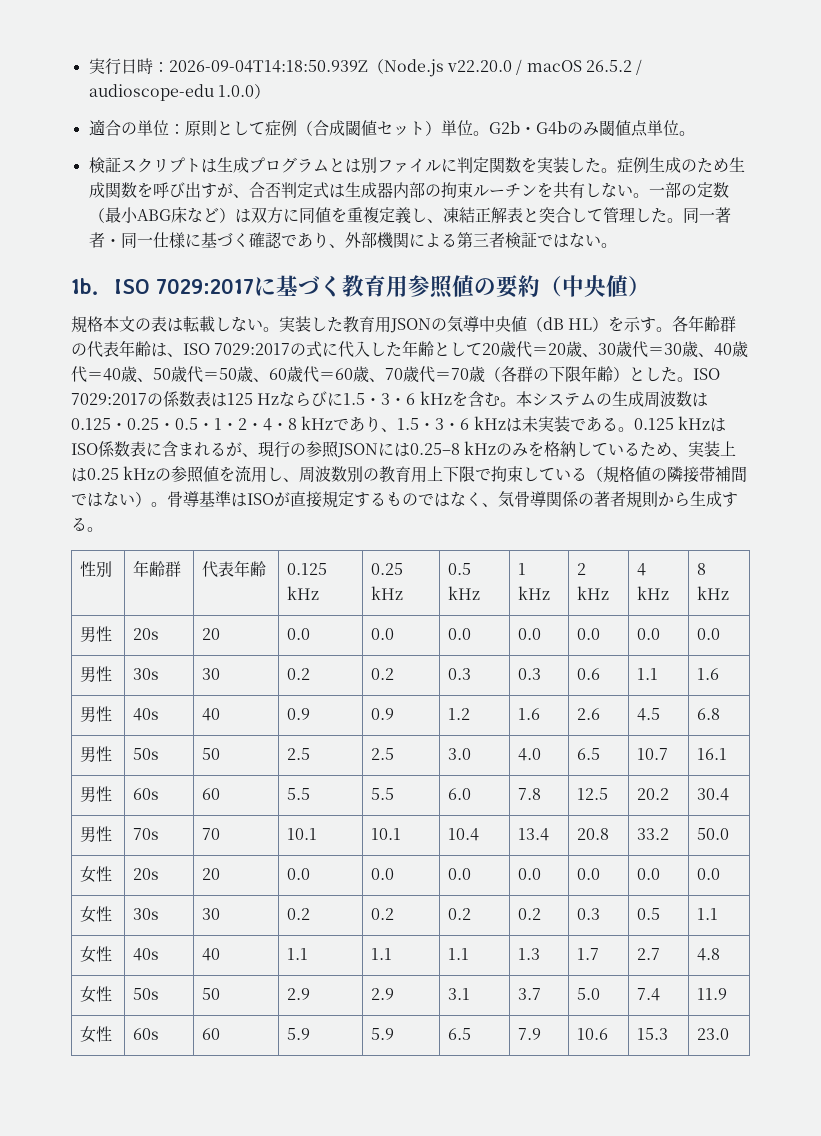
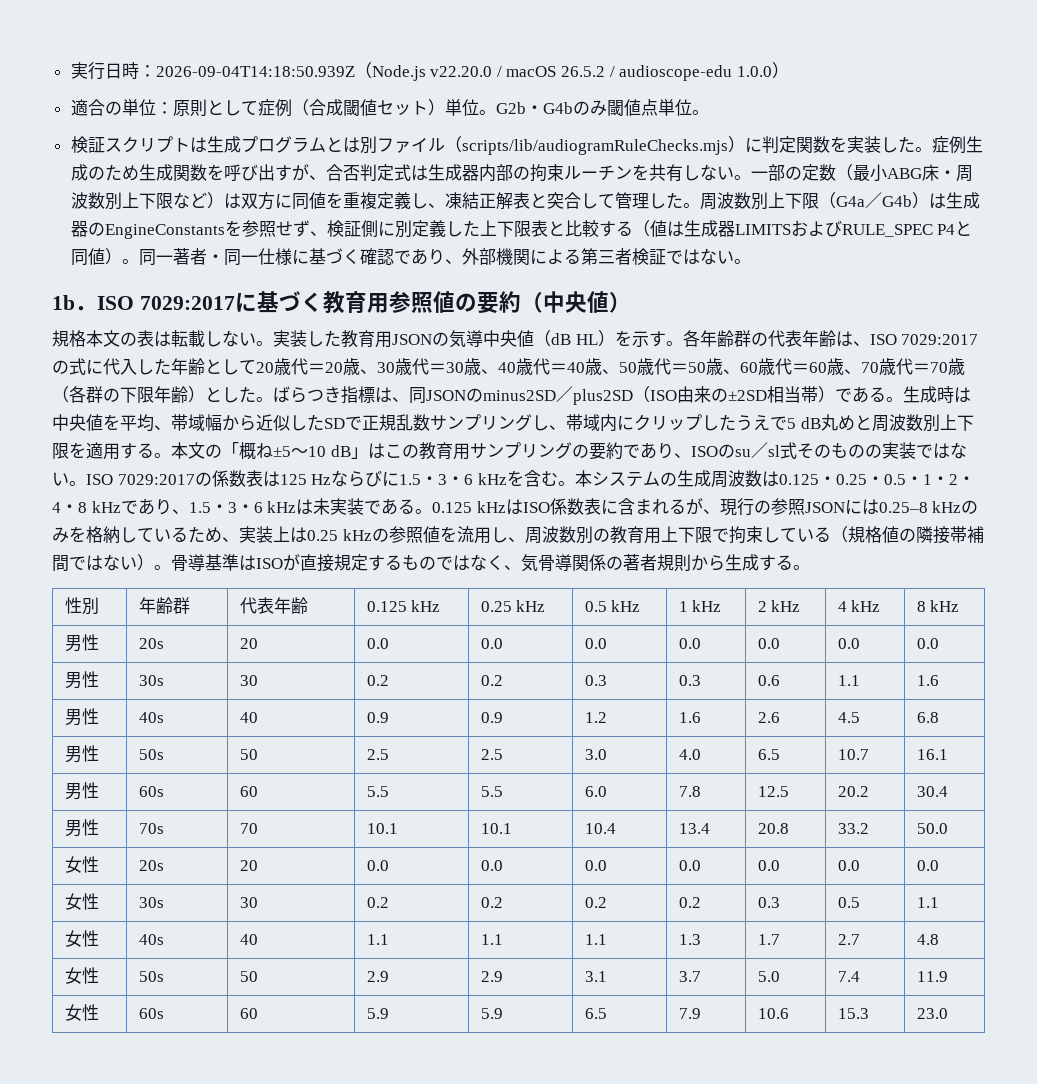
- 検証スクリプトは生成プログラムとは別ファイルに判定関数を実装した。
+ 検証スクリプトは生成プログラムとは別ファイル（scripts/lib/audiogramRuleChecks.mjs）に判定関数を実装した。
- 一部の定数（最小ABG床など）は双方に同値を重複定義し、凍結正解表と突合して管理した。
+ 一部の定数（最小ABG床・周波数別上下限など）は双方に同値を重複定義し、凍結正解表と突合して管理した。
+ 周波数別上下限（G4a／G4b）は生成器のEngineConstantsを参照せず、検証側に別定義した上下限表と比較する（値は生成器LIMITSおよびRULE_SPEC P4と同値）。
+ ばらつき指標は、同JSONのminus2SD／plus2SD（ISO由来の±2SD相当帯）である。生成時は中央値を平均、帯域幅から近似したSDで正規乱数サンプリングし、帯域内にクリップしたうえで5 dB丸めと周波数別上下限を適用する。本文の「概ね±5～10 dB」はこの教育用サンプリングの要約であり、ISOのsu／sl式そのものの実装ではない。

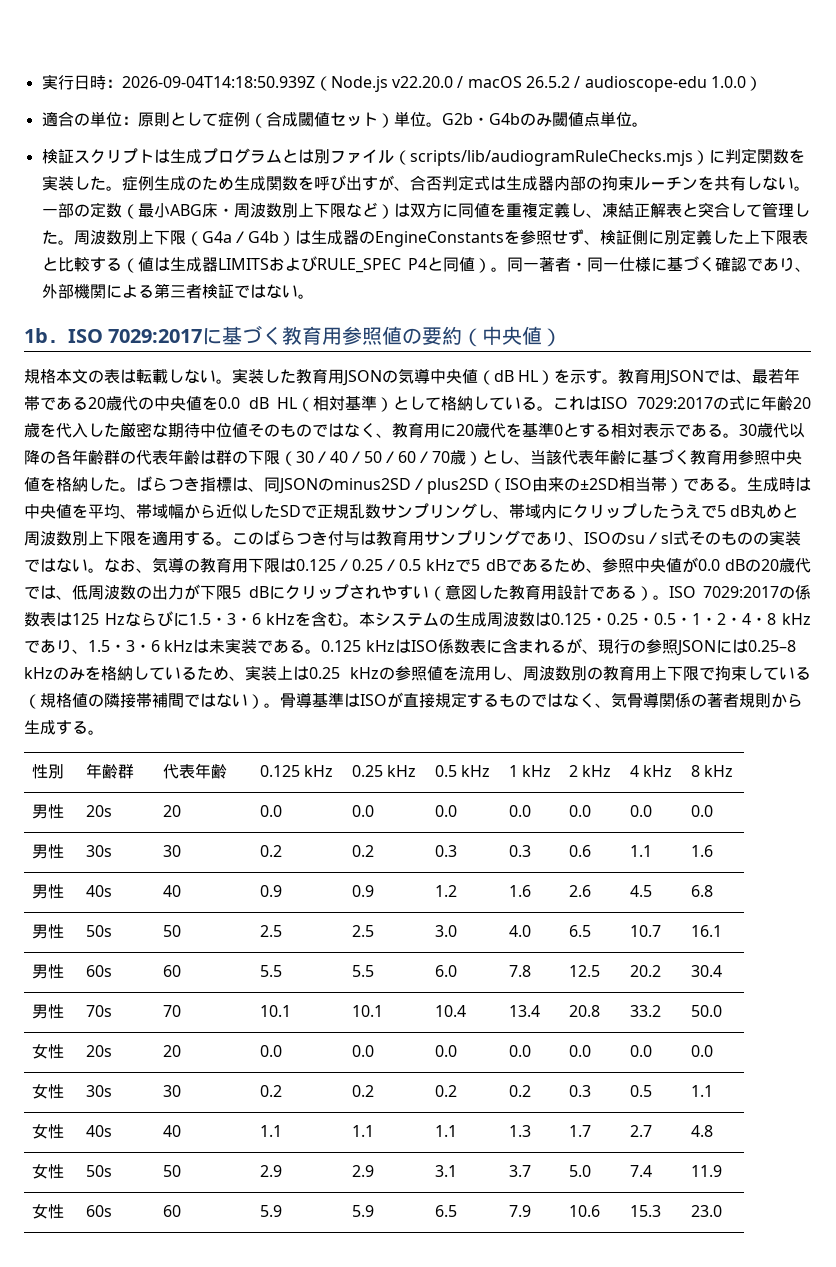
- 各年齢群の代表年齢は、ISO 7029:2017の式に代入した年齢として20歳代＝20歳、30歳代＝30歳、40歳代＝40歳、50歳代＝50歳、60歳代＝60歳、70歳代＝70歳（各群の下限年齢）とした。
+ 教育用JSONでは、最若年帯である20歳代の中央値を0.0 dB HL（相対基準）として格納している。これはISO 7029:2017の式に年齢20歳を代入した厳密な期待中位値そのものではなく、教育用に20歳代を基準0とする相対表示である。30歳代以降の各年齢群の代表年齢は群の下限（30／40／50／60／70歳）とし、当該代表年齢に基づく教育用参照中央値を格納した。
- 本文の「概ね±5～10 dB」はこの教育用サンプリングの要約であり、ISOのsu／sl式そのものの実装ではない。
+ このばらつき付与は教育用サンプリングであり、ISOのsu／sl式そのものの実装ではない。
+ なお、気導の教育用下限は0.125／0.25／0.5 kHzで5 dBであるため、参照中央値が0.0 dBの20歳代では、低周波数の出力が下限5 dBにクリップされやすい（意図した教育用設計である）。

